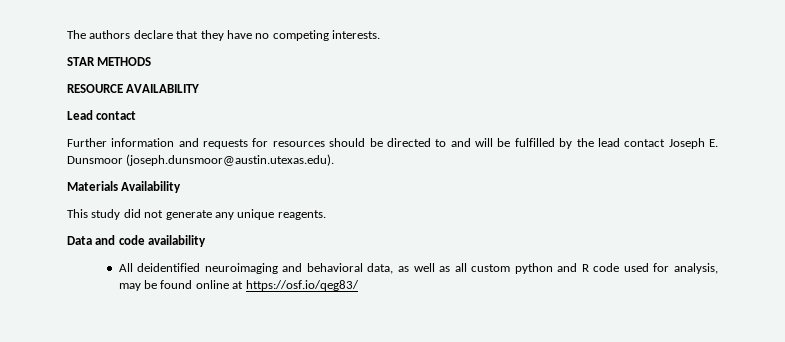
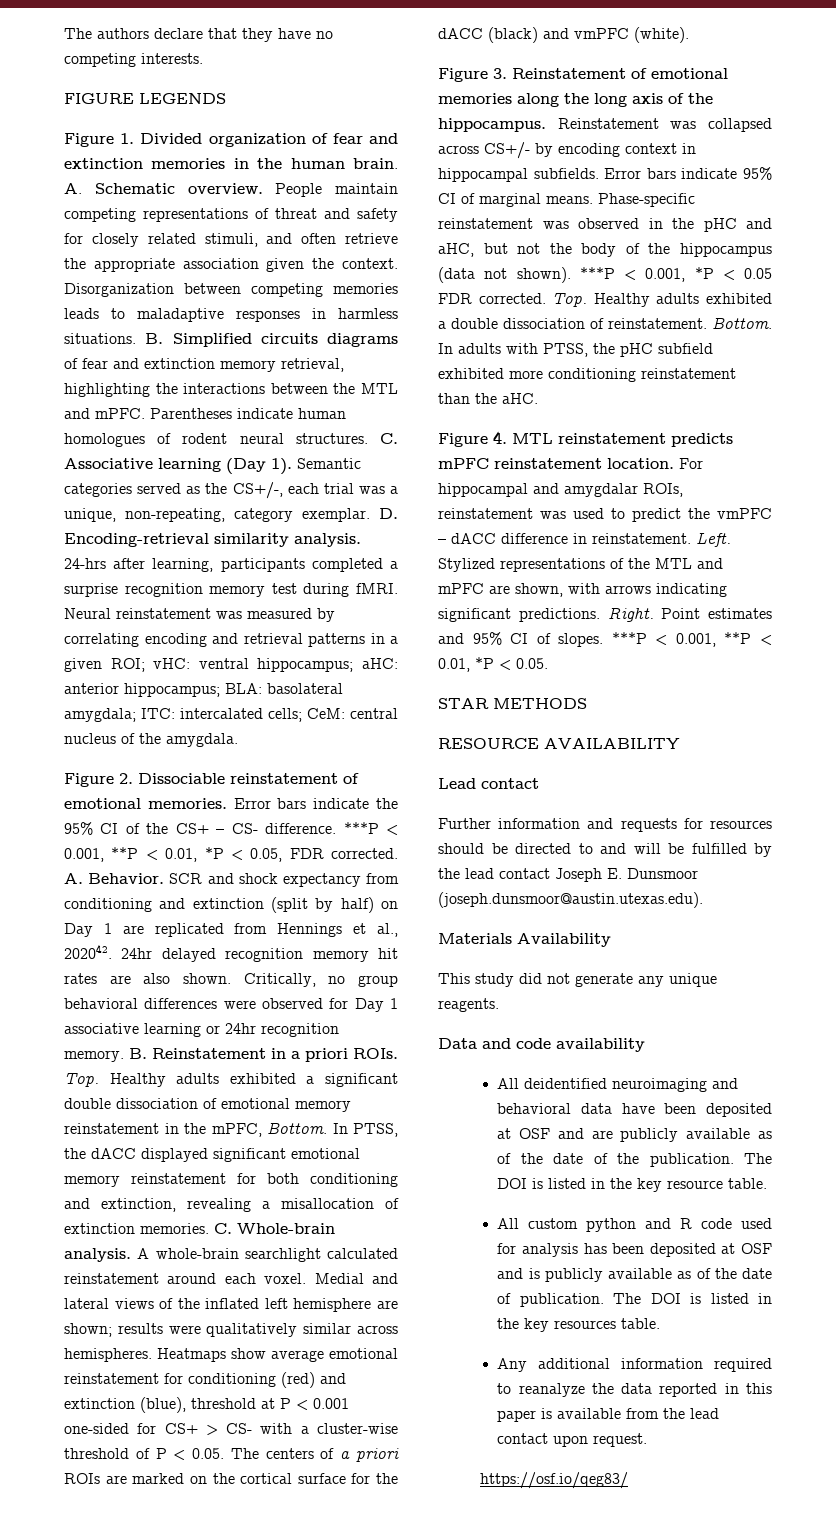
+ FIGURE LEGENDS
+ Figure 1. Divided organization of fear and extinction memories in the human brain. A. Schematic overview. People maintain competing representations of threat and safety for closely related stimuli, and often retrieve the appropriate association given the context. Disorganization between competing memories leads to maladaptive responses in harmless situations. B. Simplified circuits diagrams of fear and extinction memory retrieval, highlighting the interactions between the MTL and mPFC. Parentheses indicate human homologues of rodent neural structures. C. Associative learning (Day 1). Semantic categories served as the CS+/-, each trial was a unique, non-repeating, category exemplar. D. Encoding-retrieval similarity analysis. 24-hrs after learning, participants completed a surprise recognition memory test during fMRI. Neural reinstatement was measured by correlating encoding and retrieval patterns in a given ROI; vHC: ventral hippocampus; aHC: anterior hippocampus; BLA: basolateral amygdala; ITC: intercalated cells; CeM: central nucleus of the amygdala.
+ Figure 2. Dissociable reinstatement of emotional memories. Error bars indicate the 95% CI of the CS+ ‒ CS- difference. ***P < 0.001, **P < 0.01, *P < 0.05, FDR corrected. A. Behavior. SCR and shock expectancy from conditioning and extinction (split by half) on Day 1 are replicated from Hennings et al., 202042. 24hr delayed recognition memory hit rates are also shown. Critically, no group behavioral differences were observed for Day 1 associative learning or 24hr recognition memory. B. Reinstatement in a priori ROIs. Top. Healthy adults exhibited a significant double dissociation of emotional memory reinstatement in the mPFC, Bottom. In PTSS, the dACC displayed significant emotional memory reinstatement for both conditioning and extinction, revealing a misallocation of extinction memories. C. Whole-brain analysis. A whole-brain searchlight calculated reinstatement around each voxel. Medial and lateral views of the inflated left hemisphere are shown; results were qualitatively similar across hemispheres. Heatmaps show average emotional reinstatement for conditioning (red) and extinction (blue), threshold at P < 0.001 one-sided for CS+ > CS- with a cluster-wise threshold of P < 0.05. The centers of a priori ROIs are marked on the cortical surface for the dACC (black) and vmPFC (white).
+ Figure 3. Reinstatement of emotional memories along the long axis of the hippocampus. Reinstatement was collapsed across CS+/- by encoding context in hippocampal subfields. Error bars indicate 95% CI of marginal means. Phase-specific reinstatement was observed in the pHC and aHC, but not the body of the hippocampus (data not shown). ***P < 0.001, *P < 0.05 FDR corrected. Top. Healthy adults exhibited a double dissociation of reinstatement. Bottom. In adults with PTSS, the pHC subfield exhibited more conditioning reinstatement than the aHC.
+ Figure 4. MTL reinstatement predicts mPFC reinstatement location. For hippocampal and amygdalar ROIs, reinstatement was used to predict the vmPFC – dACC difference in reinstatement. Left. Stylized representations of the MTL and mPFC are shown, with arrows indicating significant predictions. Right. Point estimates and 95% CI of slopes. ***P < 0.001, **P < 0.01, *P < 0.05.
- All deidentified neuroimaging and behavioral data, as well as all custom python and R code used for analysis, may be found online at https://osf.io/qeg83/
+ All deidentified neuroimaging and behavioral data have been deposited at OSF and are publicly available as of the date of the publication. The DOI is listed in the key resource table.
+ All custom python and R code used for analysis has been deposited at OSF and is publicly available as of the date of publication. The DOI is listed in the key resources table.
+ Any additional information required to reanalyze the data reported in this paper is available from the lead contact upon request.
+ https://osf.io/qeg83/

